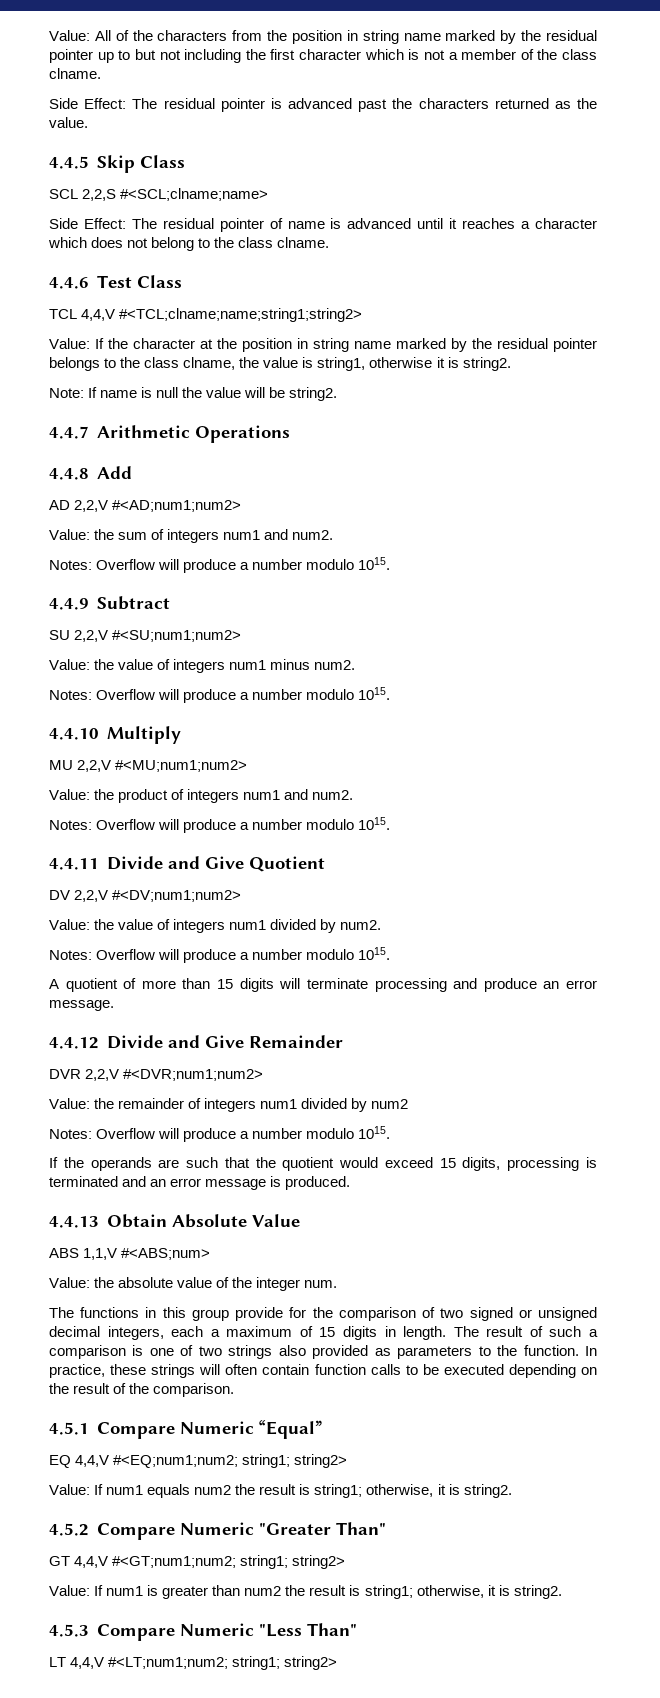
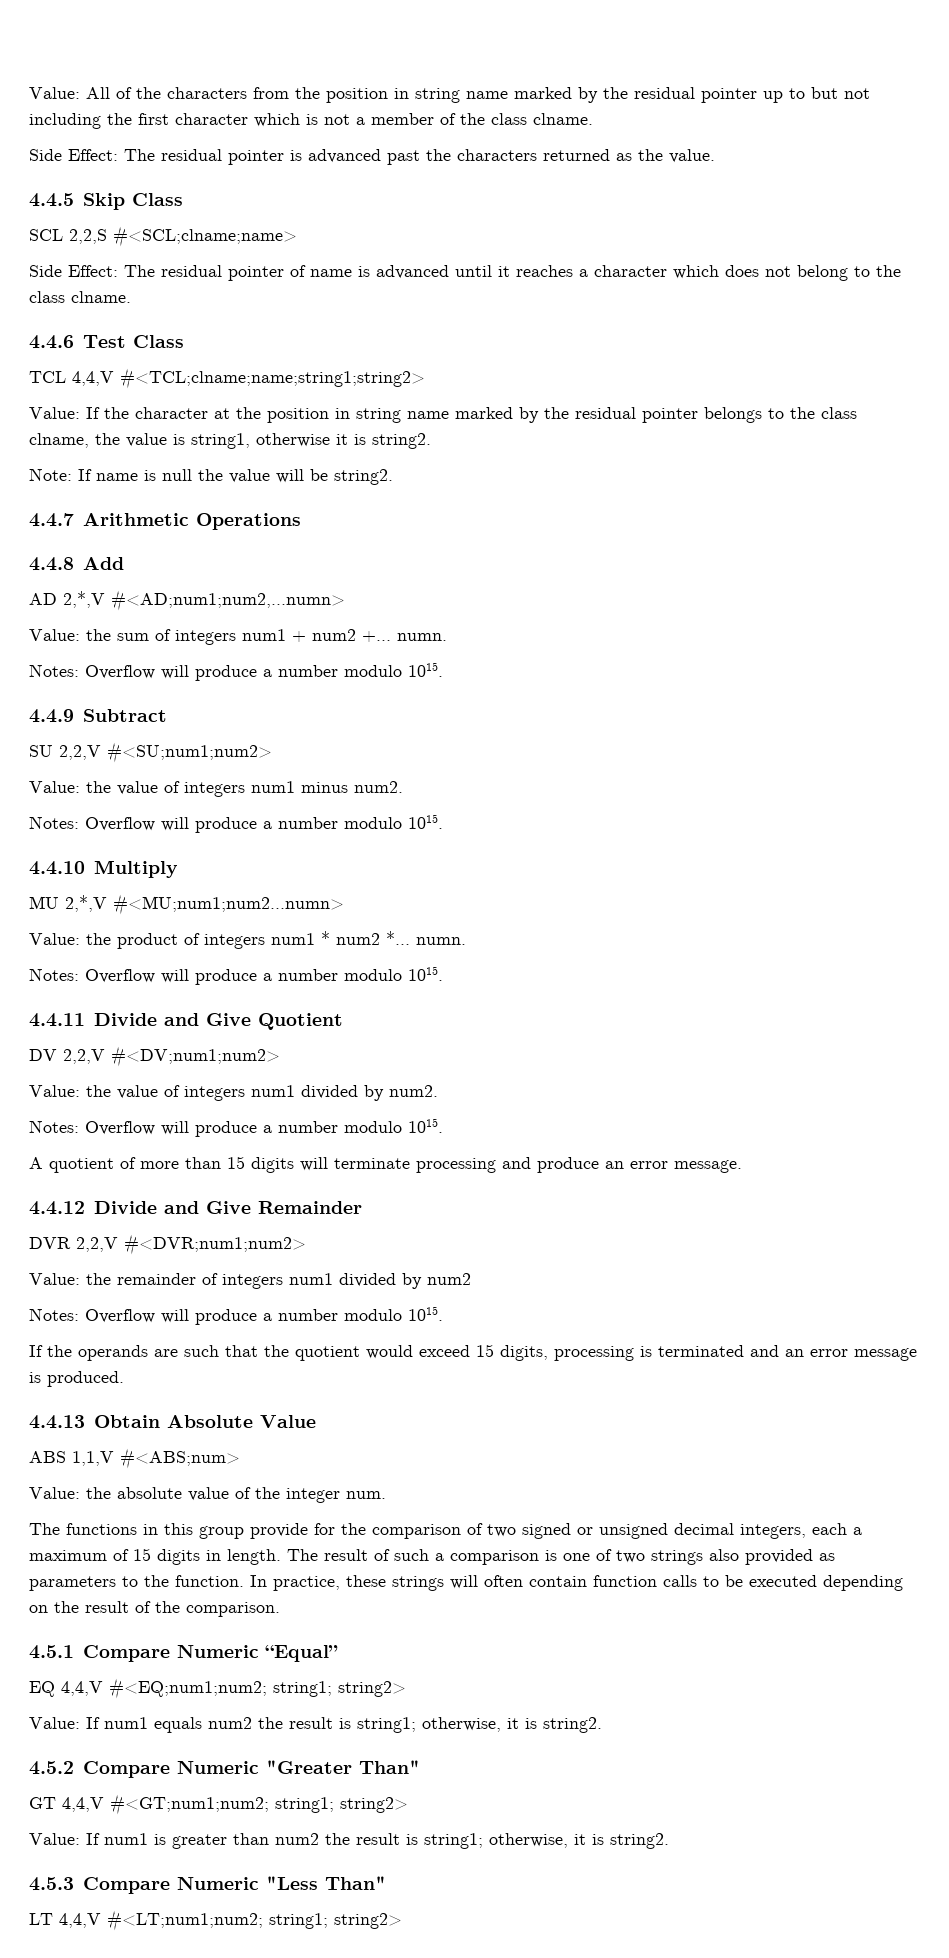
- AD 2,2,V #<AD;num1;num2>
+ AD 2,*,V #<AD;num1;num2,…numn>
- Value: the sum of integers num1 and num2.
+ Value: the sum of integers num1 + num2 +… numn.
- MU 2,2,V #<MU;num1;num2>
+ MU 2,*,V #<MU;num1;num2…numn>
- Value: the product of integers num1 and num2.
+ Value: the product of integers num1 * num2 *… numn.

